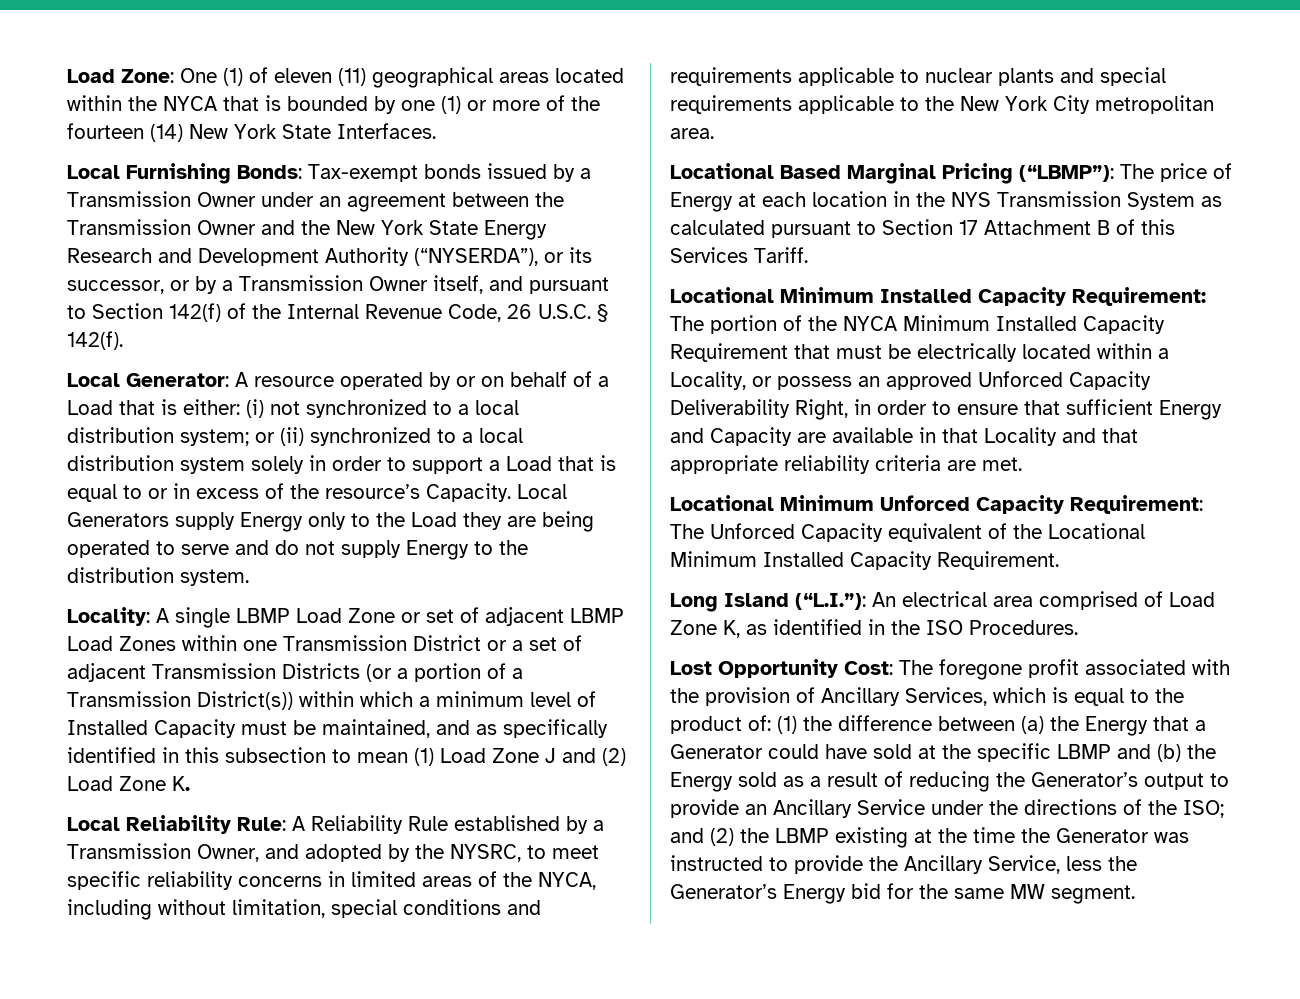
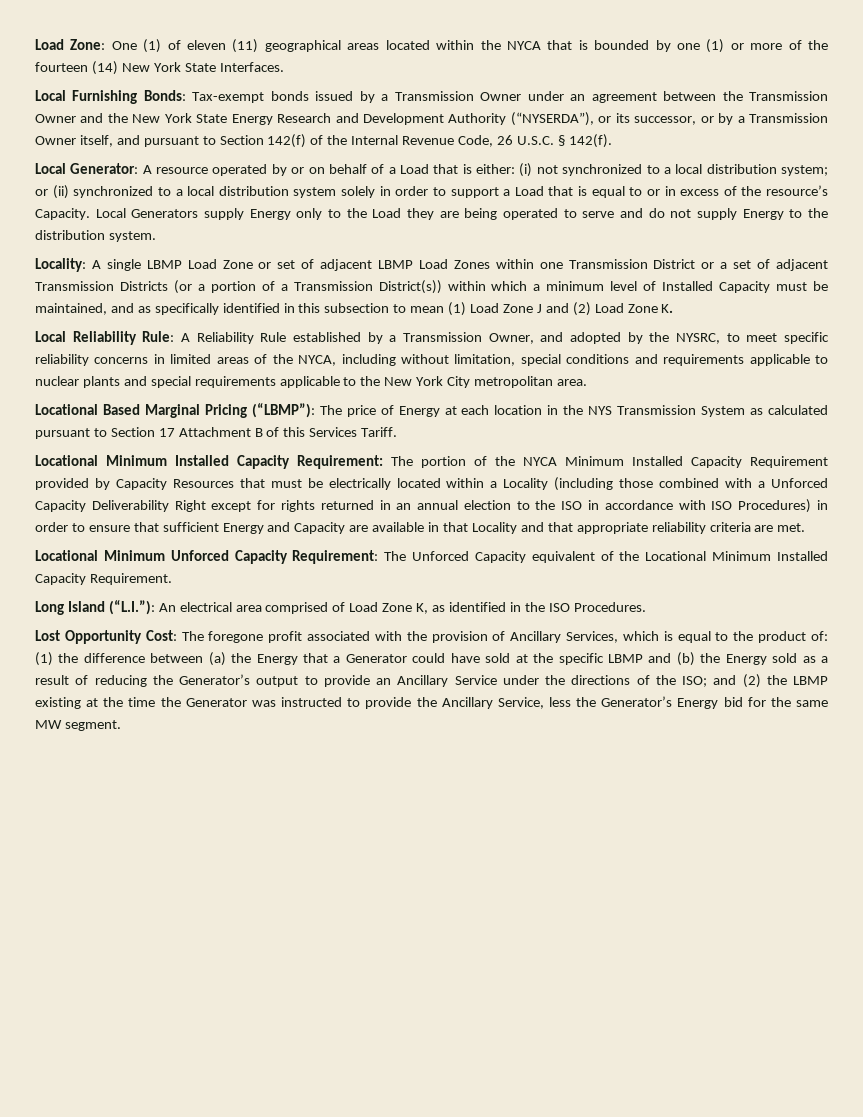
- Locational Minimum Installed Capacity Requirement: The portion of the NYCA Minimum Installed Capacity Requirement that must be electrically located within a Locality, or possess an approved Unforced Capacity Deliverability Right, in order to ensure that sufficient Energy and Capacity are available in that Locality and that appropriate reliability criteria are met.
+ Locational Minimum Installed Capacity Requirement: The portion of the NYCA Minimum Installed Capacity Requirement provided by Capacity Resources that must be electrically located within a Locality (including those combined with a Unforced Capacity Deliverability Right except for rights returned in an annual election to the ISO in accordance with ISO Procedures) in order to ensure that sufficient Energy and Capacity are available in that Locality and that appropriate reliability criteria are met.

